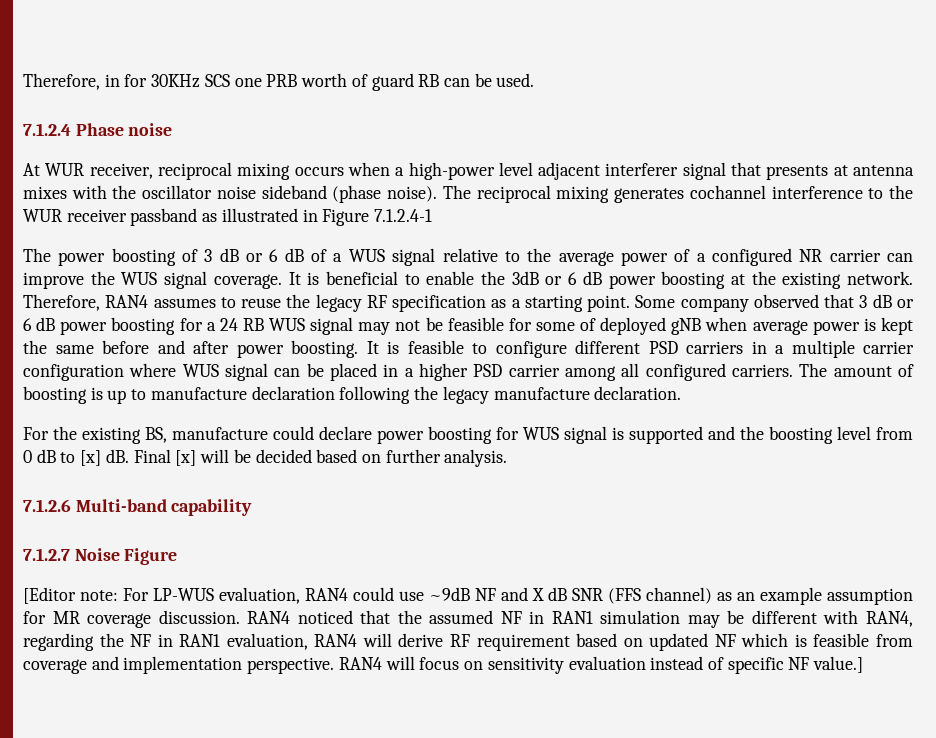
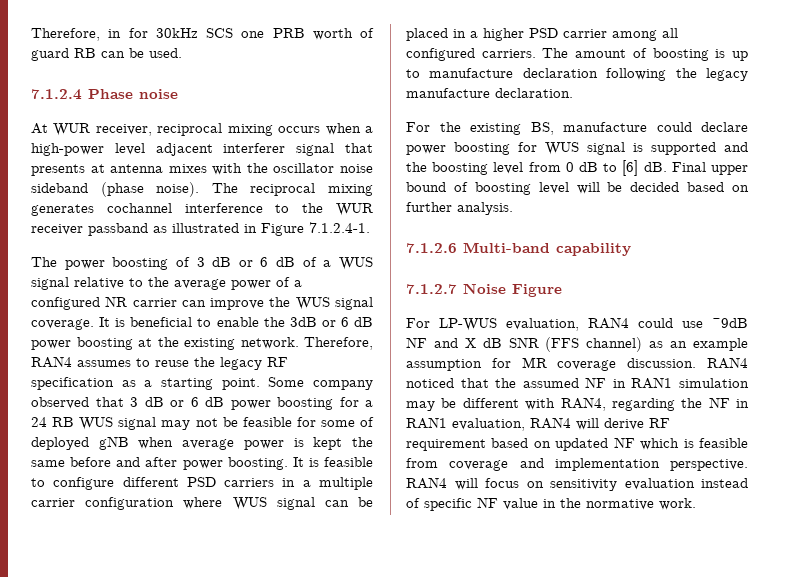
- Therefore, in for 30KHz SCS one PRB worth of guard RB can be used.
+ Therefore, in for 30kHz SCS one PRB worth of guard RB can be used.
- The reciprocal mixing generates cochannel interference to the WUR receiver passband as illustrated in Figure 7.1.2.4-1
+ The reciprocal mixing generates cochannel interference to the WUR receiver passband as illustrated in Figure 7.1.2.4-1.
- For the existing BS, manufacture could declare power boosting for WUS signal is supported and the boosting level from 0 dB to [x] dB.
+ For the existing BS, manufacture could declare power boosting for WUS signal is supported and the boosting level from 0 dB to [6] dB.
- Final [x] will be decided based on further analysis.
+ Final upper bound of boosting level will be decided based on further analysis.
- [Editor note: For LP-WUS evaluation, RAN4 could use ~9dB NF and X dB SNR (FFS channel) as an example assumption for MR coverage discussion.
+ For LP-WUS evaluation, RAN4 could use ~9dB NF and X dB SNR (FFS channel) as an example assumption for MR coverage discussion.
- RAN4 will focus on sensitivity evaluation instead of specific NF value.]
+ RAN4 will focus on sensitivity evaluation instead of specific NF value in the normative work.

